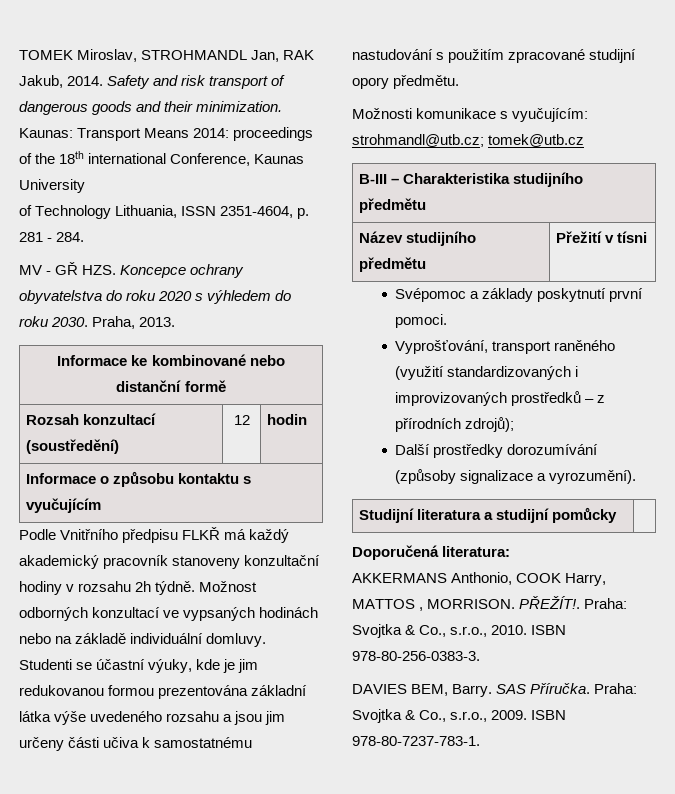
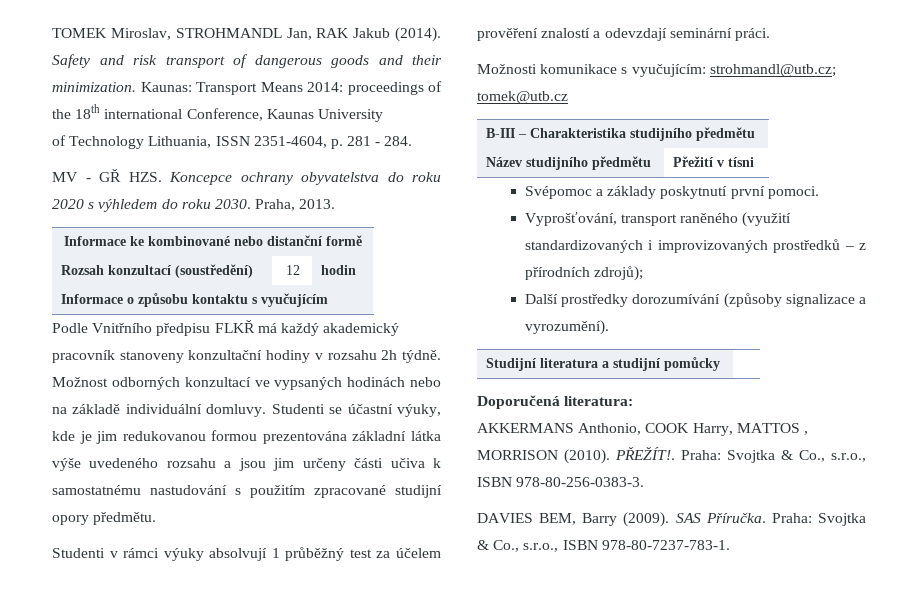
- TOMEK Miroslav, STROHMANDL Jan, RAK Jakub, 2014.
+ TOMEK Miroslav, STROHMANDL Jan, RAK Jakub (2014).
+ Studenti v rámci výuky absolvují 1 průběžný test za účelem prověření znalostí a odevzdají seminární práci.
- AKKERMANS Anthonio, COOK Harry, MATTOS , MORRISON.
+ AKKERMANS Anthonio, COOK Harry, MATTOS , MORRISON (2010).
- Praha: Svojtka & Co., s.r.o., 2010. ISBN 978-80-256-0383-3.
+ Praha: Svojtka & Co., s.r.o., ISBN 978-80-256-0383-3.
- DAVIES BEM, Barry.
+ DAVIES BEM, Barry (2009).
- Praha: Svojtka & Co., s.r.o., 2009. ISBN 978-80-7237-783-1.
+ Praha: Svojtka & Co., s.r.o., ISBN 978-80-7237-783-1.

